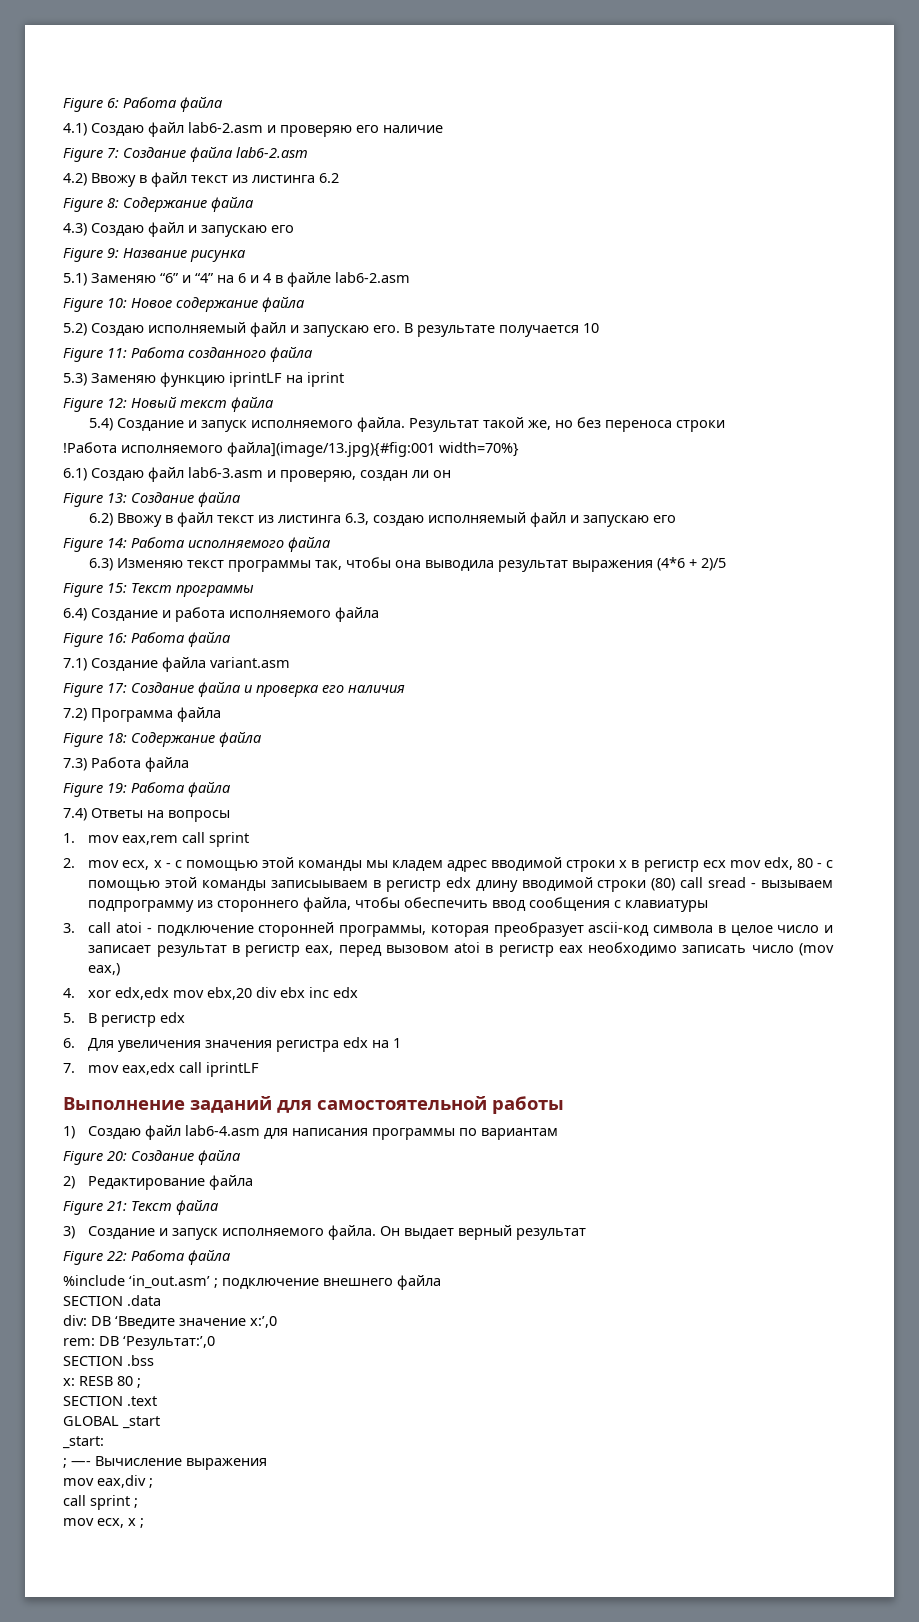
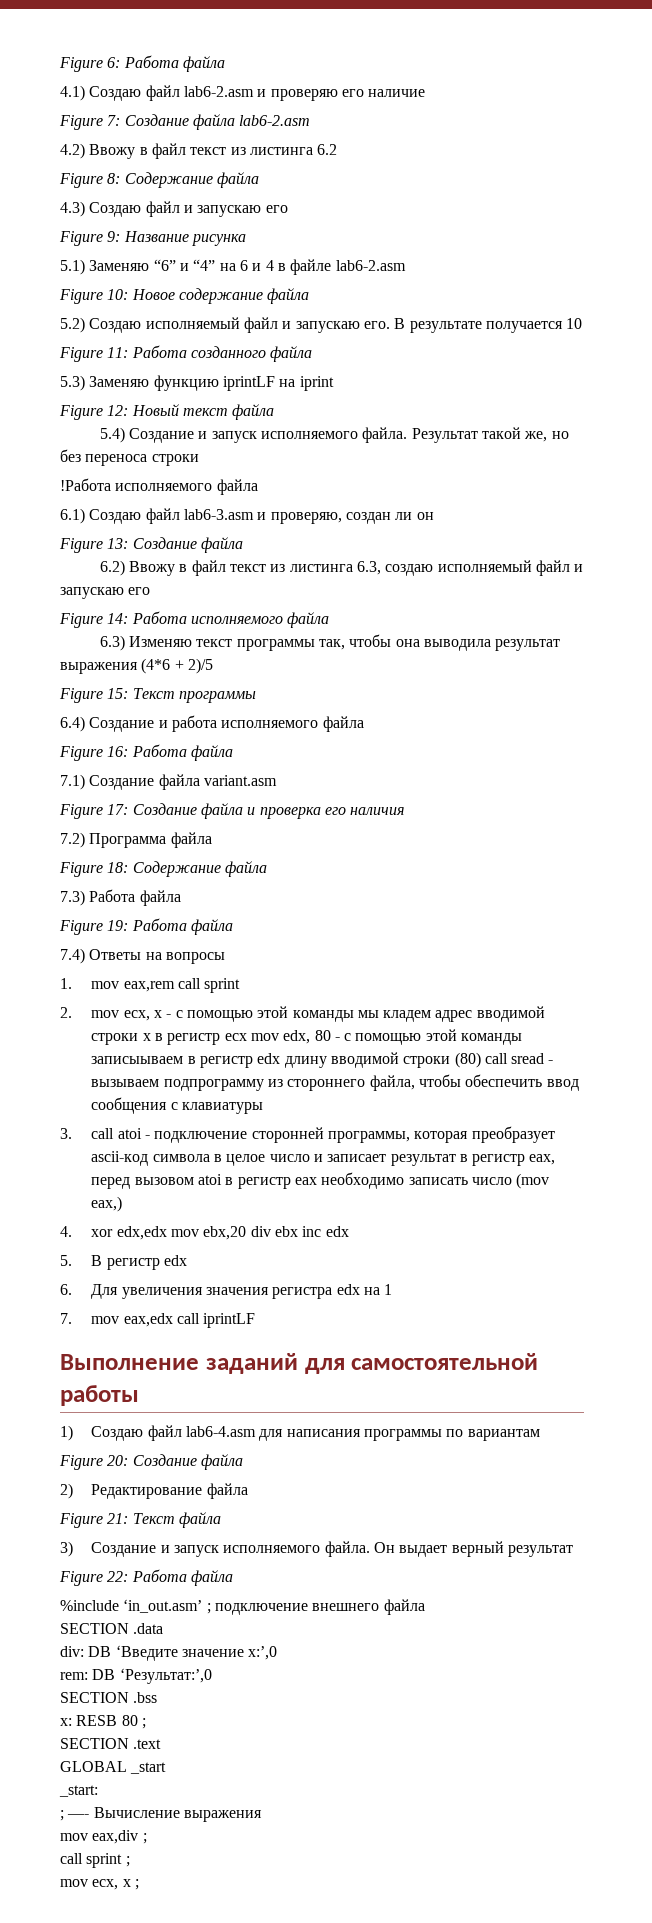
- !Работа исполняемого файла](image/13.jpg){#fig:001 width=70%}
+ !Работа исполняемого файла

